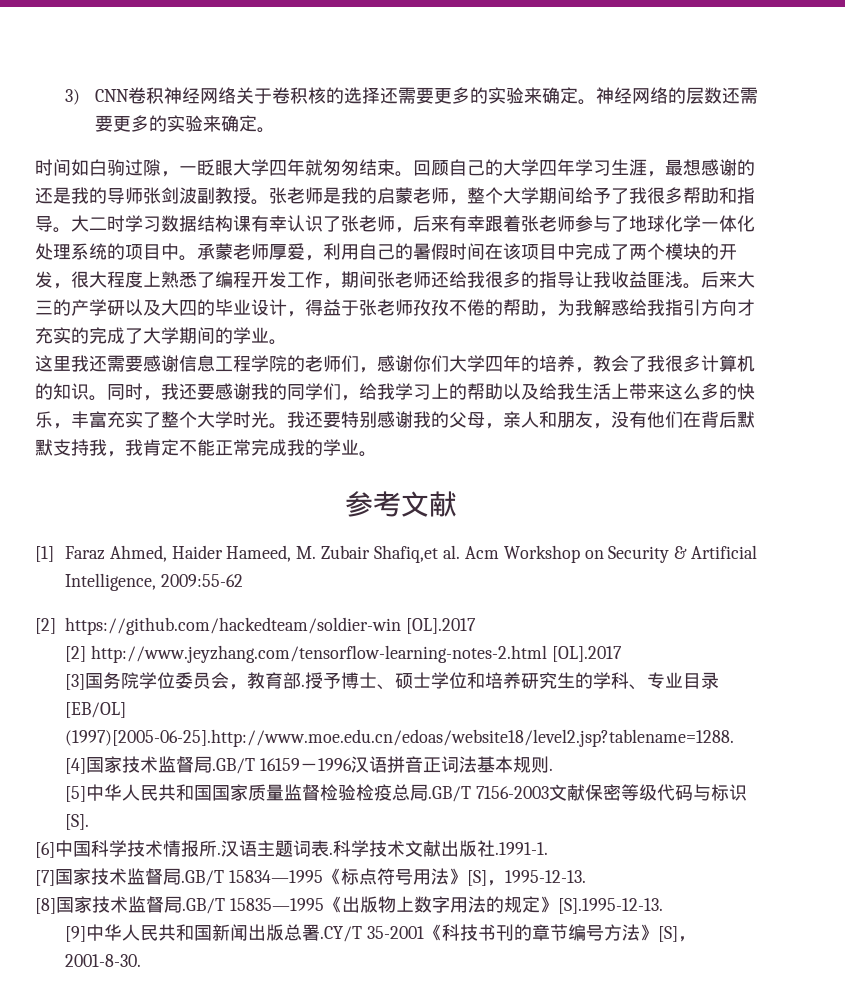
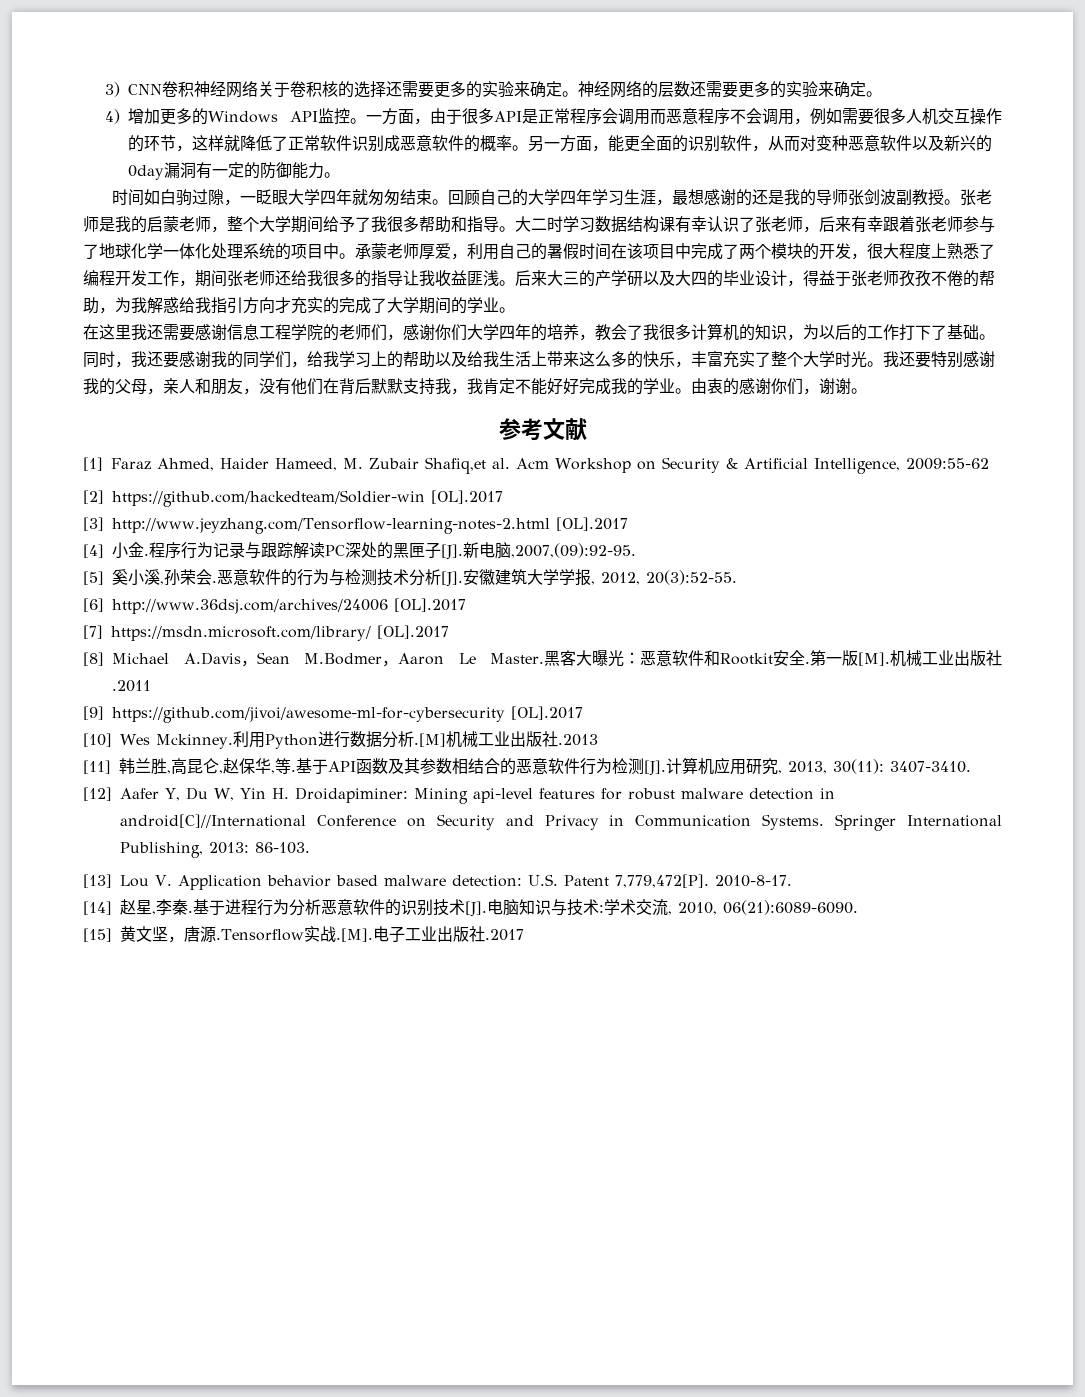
+ 4)增加更多的Windows API监控。一方面，由于很多API是正常程序会调用而恶意程序不会调用，例如需要很多人机交互操作的环节，这样就降低了正常软件识别成恶意软件的概率。另一方面，能更全面的识别软件，从而对变种恶意软件以及新兴的0day漏洞有一定的防御能力。
- 这里我还需要感谢信息工程学院的老师们，感谢你们大学四年的培养，教会了我很多计算机的知识。
+ 在这里我还需要感谢信息工程学院的老师们，感谢你们大学四年的培养，教会了我很多计算机的知识，为以后的工作打下了基础。
- 我还要特别感谢我的父母，亲人和朋友，没有他们在背后默默支持我，我肯定不能正常完成我的学业。
+ 我还要特别感谢我的父母，亲人和朋友，没有他们在背后默默支持我，我肯定不能好好完成我的学业。由衷的感谢你们，谢谢。
- [2] https://github.com/hackedteam/soldier-win [OL].2017
- [2] http://www.jeyzhang.com/tensorflow-learning-notes-2.html [OL].2017
- [3]国务院学位委员会，教育部.授予博士、硕士学位和培养研究生的学科、专业目录[EB/OL] (1997)[2005-06-25].http://www.moe.edu.cn/edoas/website18/level2.jsp?tablename=1288.
- [4]国家技术监督局.GB/T 16159－1996汉语拼音正词法基本规则.
- [5]中华人民共和国国家质量监督检验检疫总局.GB/T 7156-2003文献保密等级代码与标识[S].
- [6]中国科学技术情报所.汉语主题词表.科学技术文献出版社.1991-1.
- [7]国家技术监督局.GB/T 15834—1995《标点符号用法》[S]，1995-12-13.
- [8]国家技术监督局.GB/T 15835—1995《出版物上数字用法的规定》[S].1995-12-13.
- [9]中华人民共和国新闻出版总署.CY/T 35-2001《科技书刊的章节编号方法》[S]，2001-8-30.
+ [2] https://github.com/hackedteam/Soldier-win [OL].2017
+ [3] http://www.jeyzhang.com/Tensorflow-learning-notes-2.html [OL].2017
+ [4]小金.程序行为记录与跟踪解读PC深处的黑匣子[J].新电脑,2007,(09):92-95.
+ [5]奚小溪,孙荣会.恶意软件的行为与检测技术分析[J].安徽建筑大学学报, 2012, 20(3):52-55.
+ [6] http://www.36dsj.com/archives/24006 [OL].2017
+ [7] https://msdn.microsoft.com/library/ [OL].2017
+ [8] Michael A.Davis，Sean M.Bodmer，Aaron Le Master.黑客大曝光：恶意软件和Rootkit安全.第一版[M].机械工业出版社.2011
+ [9] https://github.com/jivoi/awesome-ml-for-cybersecurity [OL].2017
+ [10] Wes Mckinney.利用Python进行数据分析.[M]机械工业出版社.2013
+ [11]韩兰胜,高昆仑,赵保华,等.基于API函数及其参数相结合的恶意软件行为检测[J].计算机应用研究, 2013, 30(11): 3407-3410.
+ [12] Aafer Y, Du W, Yin H. Droidapiminer: Mining api-level features for robust malware detection in android[C]//International Conference on Security and Privacy in Communication Systems. Springer International Publishing, 2013: 86-103.
+ [13] Lou V. Application behavior based malware detection: U.S. Patent 7,779,472[P]. 2010-8-17.
+ [14]赵星,李秦.基于进程行为分析恶意软件的识别技术[J].电脑知识与技术:学术交流, 2010, 06(21):6089-6090.
+ [15]黄文坚，唐源.Tensorflow实战.[M].电子工业出版社.2017

